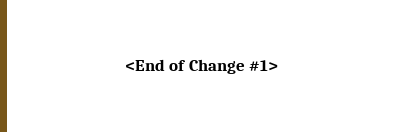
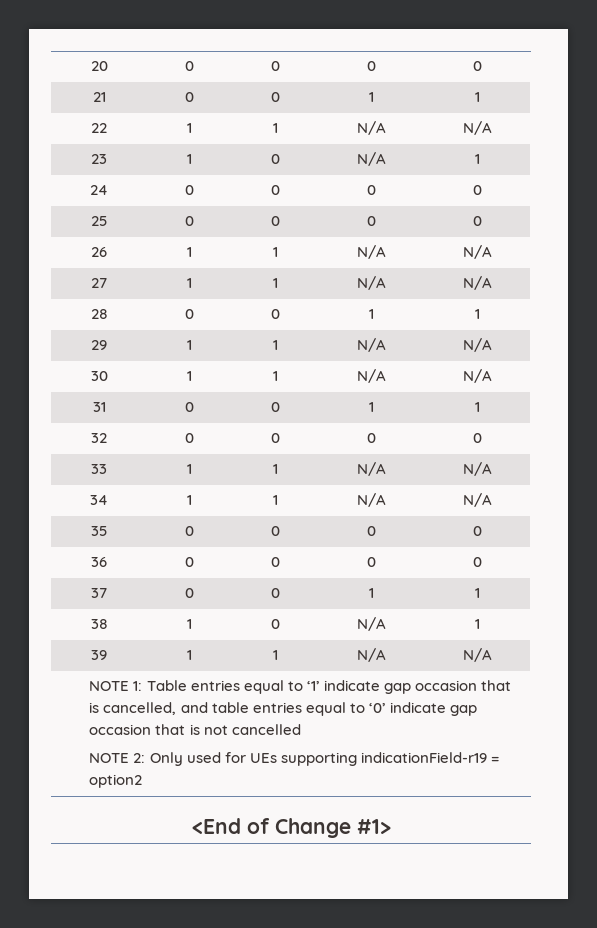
+ 20 | 0 | 0 | 0 | 0
+ 21 | 0 | 0 | 1 | 1
+ 22 | 1 | 1 | N/A | N/A
+ 23 | 1 | 0 | N/A | 1
+ 24 | 0 | 0 | 0 | 0
+ 25 | 0 | 0 | 0 | 0
+ 26 | 1 | 1 | N/A | N/A
+ 27 | 1 | 1 | N/A | N/A
+ 28 | 0 | 0 | 1 | 1
+ 29 | 1 | 1 | N/A | N/A
+ 30 | 1 | 1 | N/A | N/A
+ 31 | 0 | 0 | 1 | 1
+ 32 | 0 | 0 | 0 | 0
+ 33 | 1 | 1 | N/A | N/A
+ 34 | 1 | 1 | N/A | N/A
+ 35 | 0 | 0 | 0 | 0
+ 36 | 0 | 0 | 0 | 0
+ 37 | 0 | 0 | 1 | 1
+ 38 | 1 | 0 | N/A | 1
+ 39 | 1 | 1 | N/A | N/A
+ NOTE 1: Table entries equal to ‘1’ indicate gap occasion that is cancelled, and table entries equal to ‘0’ indicate gap occasion that is not cancelled
+ NOTE 2: Only used for UEs supporting indicationField-r19 = option2

